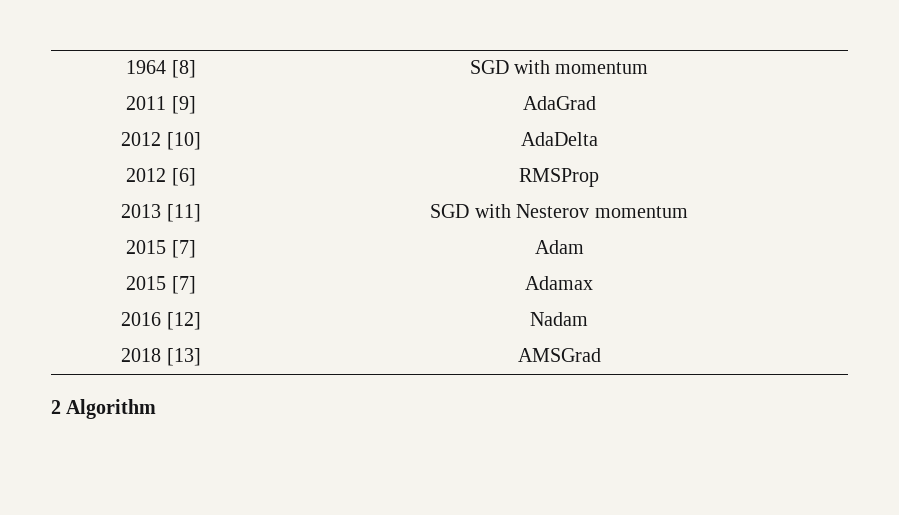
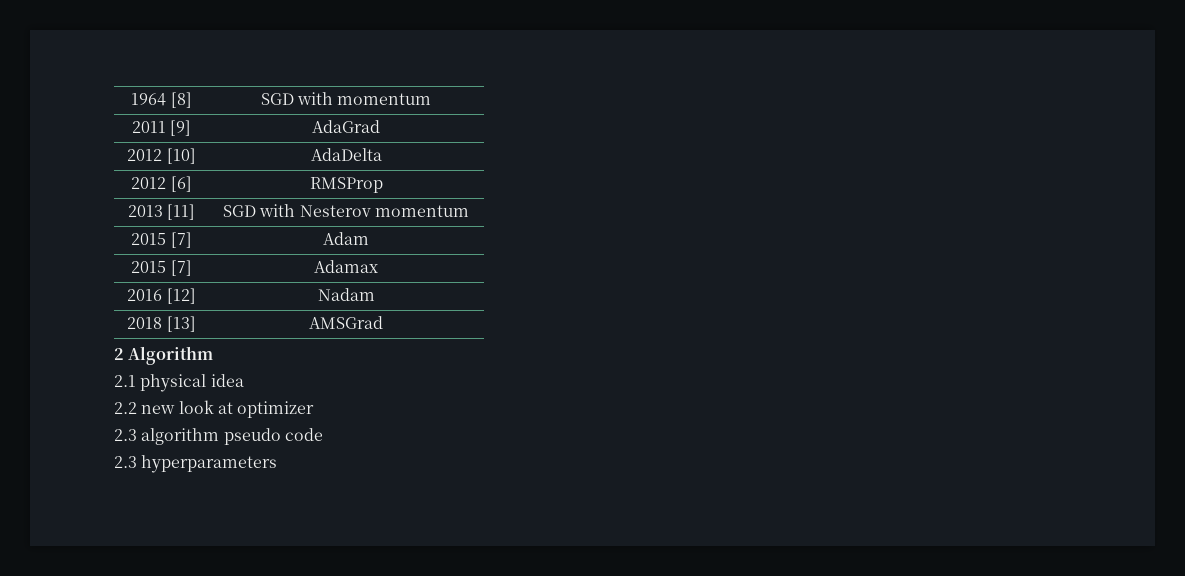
+ 2.1 physical idea
+ 2.2 new look at optimizer
+ 2.3 algorithm pseudo code
+ 2.3 hyperparameters

